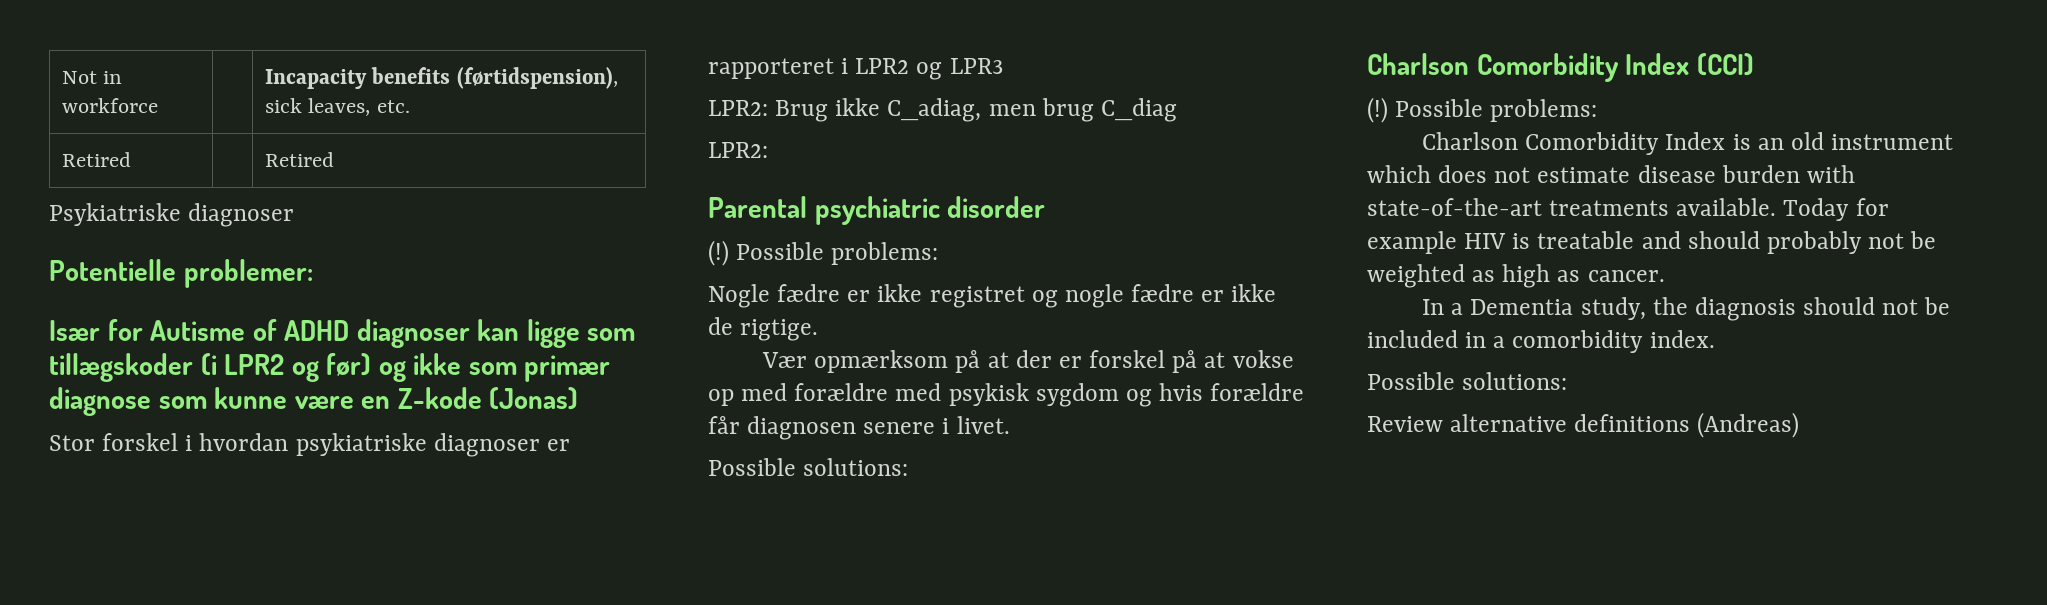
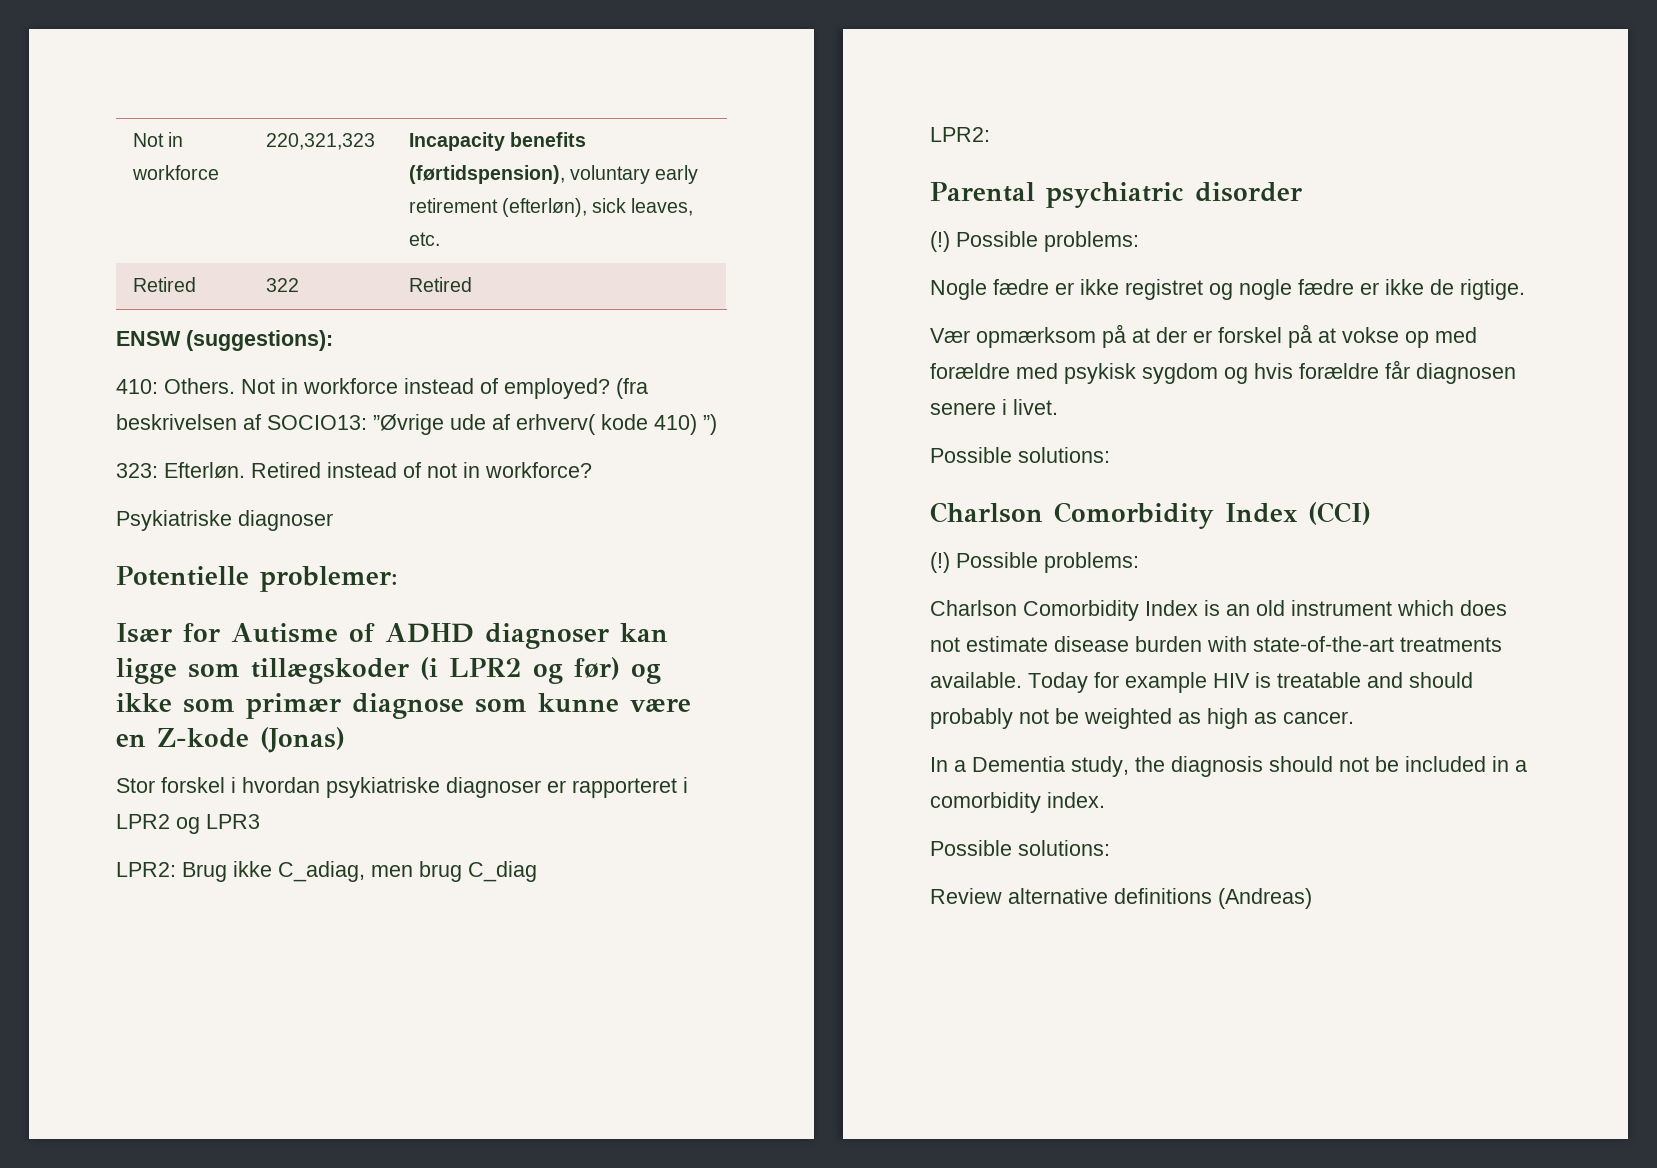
- Not in workforce | | Incapacity benefits (førtidspension), sick leaves, etc.
+ Not in workforce | 220,321,323 | Incapacity benefits (førtidspension), voluntary early retirement (efterløn), sick leaves, etc.
- Retired | | Retired
+ Retired | 322 | Retired
+ ENSW (suggestions):
+ 410: Others. Not in workforce instead of employed? (fra beskrivelsen af SOCIO13: ”Øvrige ude af erhverv( kode 410) ”)
+ 323: Efterløn. Retired instead of not in workforce?

